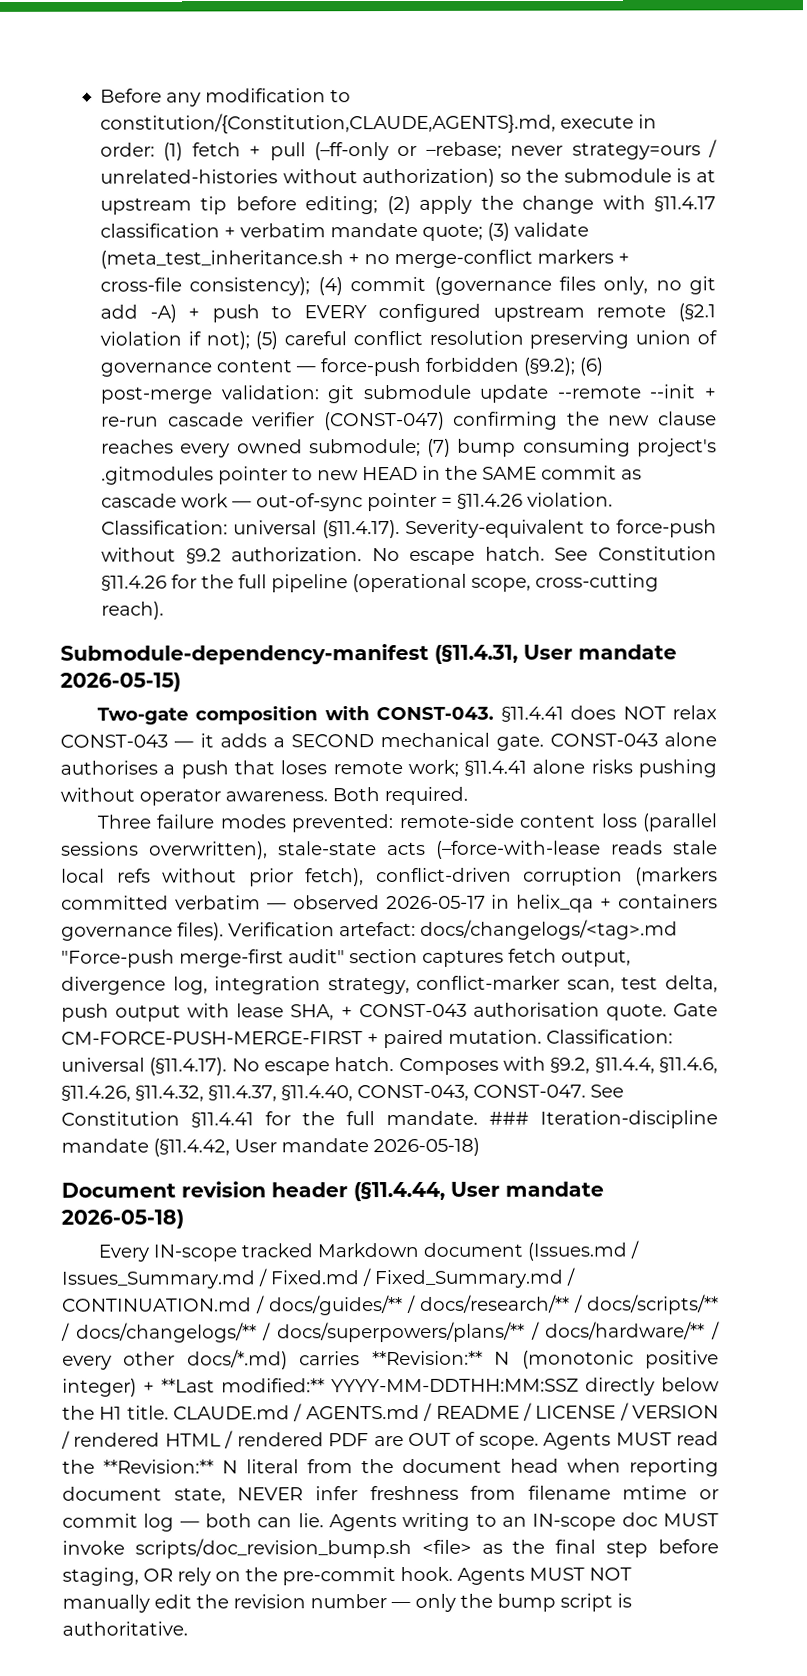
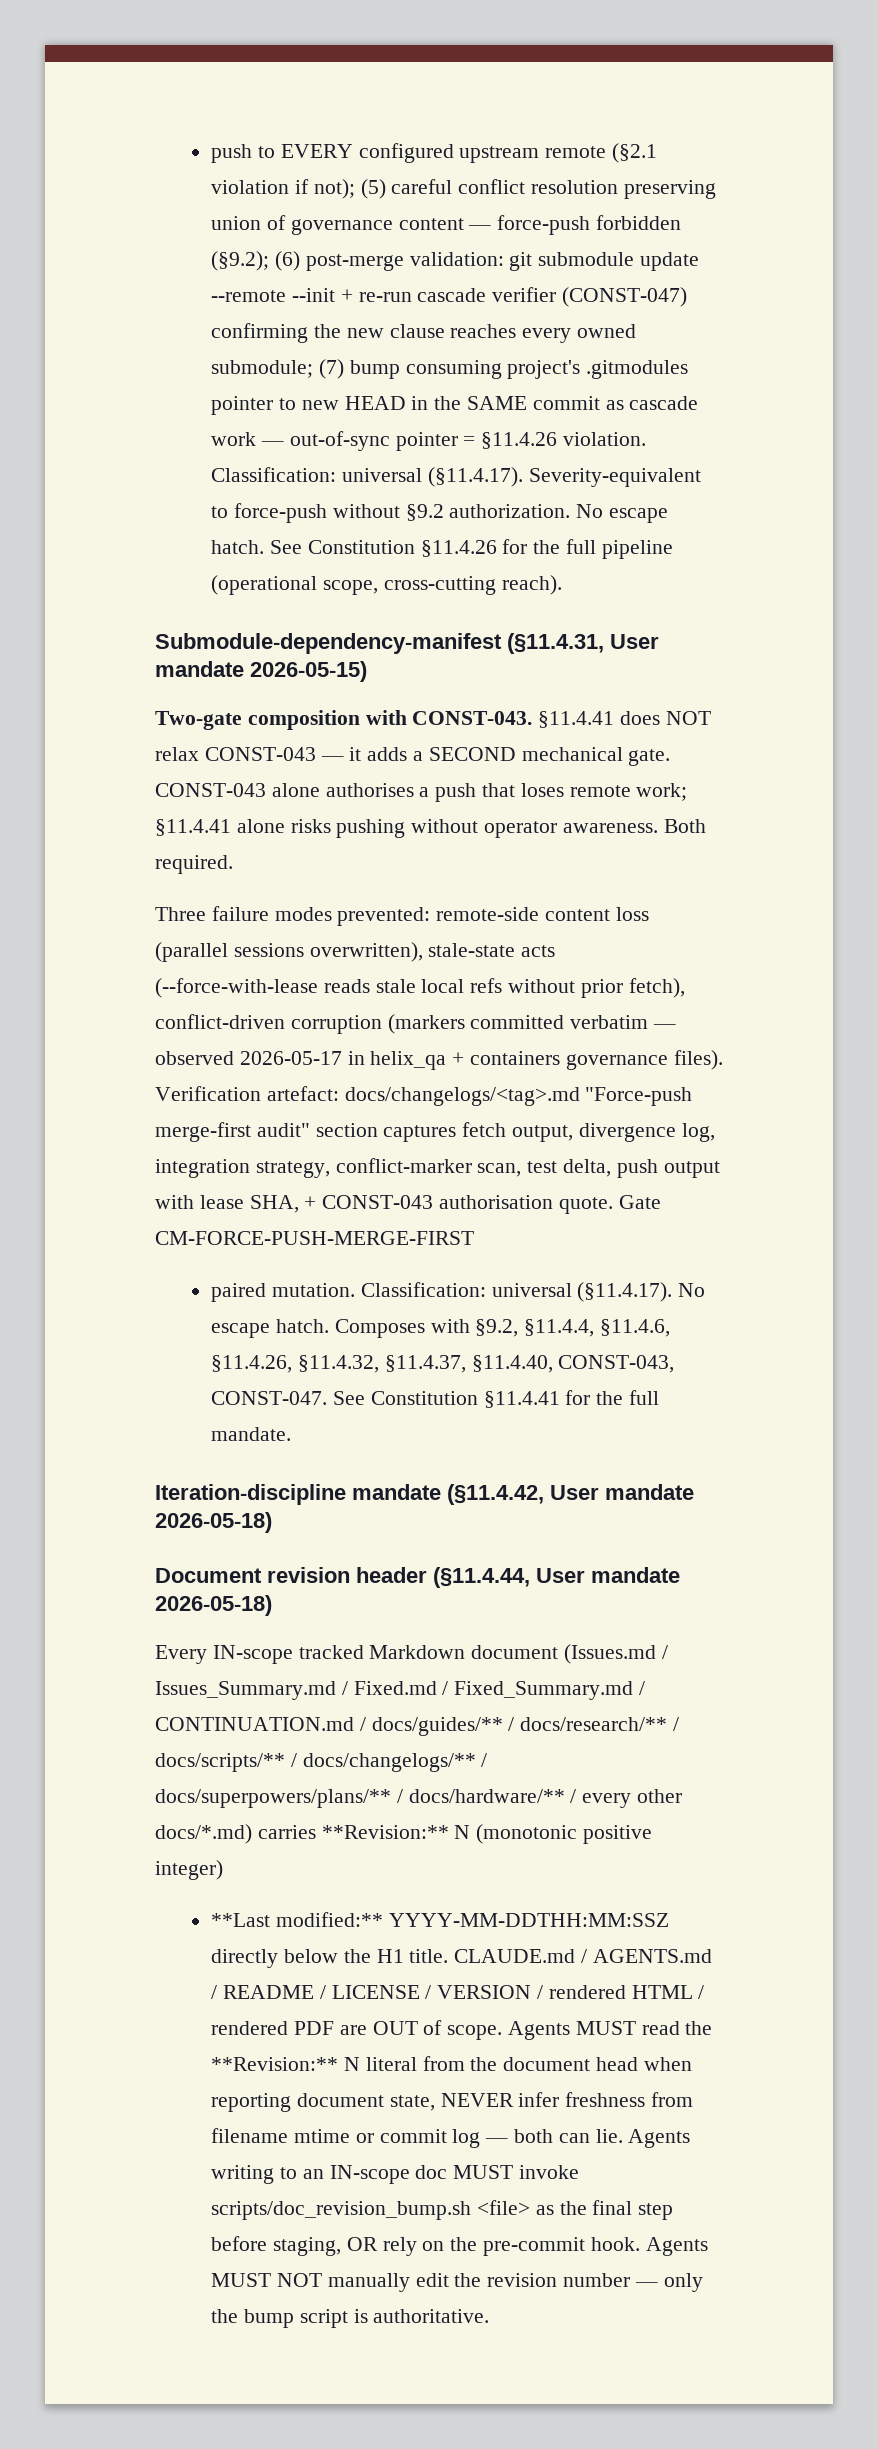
- Before any modification to constitution/{Constitution,CLAUDE,AGENTS}.md, execute in order: (1) fetch + pull (–ff-only or –rebase; never strategy=ours / unrelated-histories without authorization) so the submodule is at upstream tip before editing; (2) apply the change with §11.4.17 classification + verbatim mandate quote; (3) validate (meta_test_inheritance.sh + no merge-conflict markers + cross-file consistency); (4) commit (governance files only, no git add -A) + push to EVERY configured upstream remote (§2.1 violation if not);
+ push to EVERY configured upstream remote (§2.1 violation if not);
- Three failure modes prevented: remote-side content loss (parallel sessions overwritten), stale-state acts (–force-with-lease reads stale local refs without prior fetch), conflict-driven corruption (markers committed verbatim — observed 2026-05-17 in helix_qa + containers governance files).
+ Three failure modes prevented: remote-side content loss (parallel sessions overwritten), stale-state acts (--force-with-lease reads stale local refs without prior fetch), conflict-driven corruption (markers committed verbatim — observed 2026-05-17 in helix_qa + containers governance files).
- Gate CM-FORCE-PUSH-MERGE-FIRST + paired mutation.
+ Gate CM-FORCE-PUSH-MERGE-FIRST
+ paired mutation.
- See Constitution §11.4.41 for the full mandate. ### Iteration-discipline mandate (§11.4.42, User mandate 2026-05-18)
+ See Constitution §11.4.41 for the full mandate.
+ Iteration-discipline mandate (§11.4.42, User mandate 2026-05-18)
- Every IN-scope tracked Markdown document (Issues.md / Issues_Summary.md / Fixed.md / Fixed_Summary.md / CONTINUATION.md / docs/guides/** / docs/research/** / docs/scripts/** / docs/changelogs/** / docs/superpowers/plans/** / docs/hardware/** / every other docs/*.md) carries **Revision:** N (monotonic positive integer) + **Last modified:** YYYY-MM-DDTHH:MM:SSZ directly below the H1 title.
+ Every IN-scope tracked Markdown document (Issues.md / Issues_Summary.md / Fixed.md / Fixed_Summary.md / CONTINUATION.md / docs/guides/** / docs/research/** / docs/scripts/** / docs/changelogs/** / docs/superpowers/plans/** / docs/hardware/** / every other docs/*.md) carries **Revision:** N (monotonic positive integer)
+ **Last modified:** YYYY-MM-DDTHH:MM:SSZ directly below the H1 title.

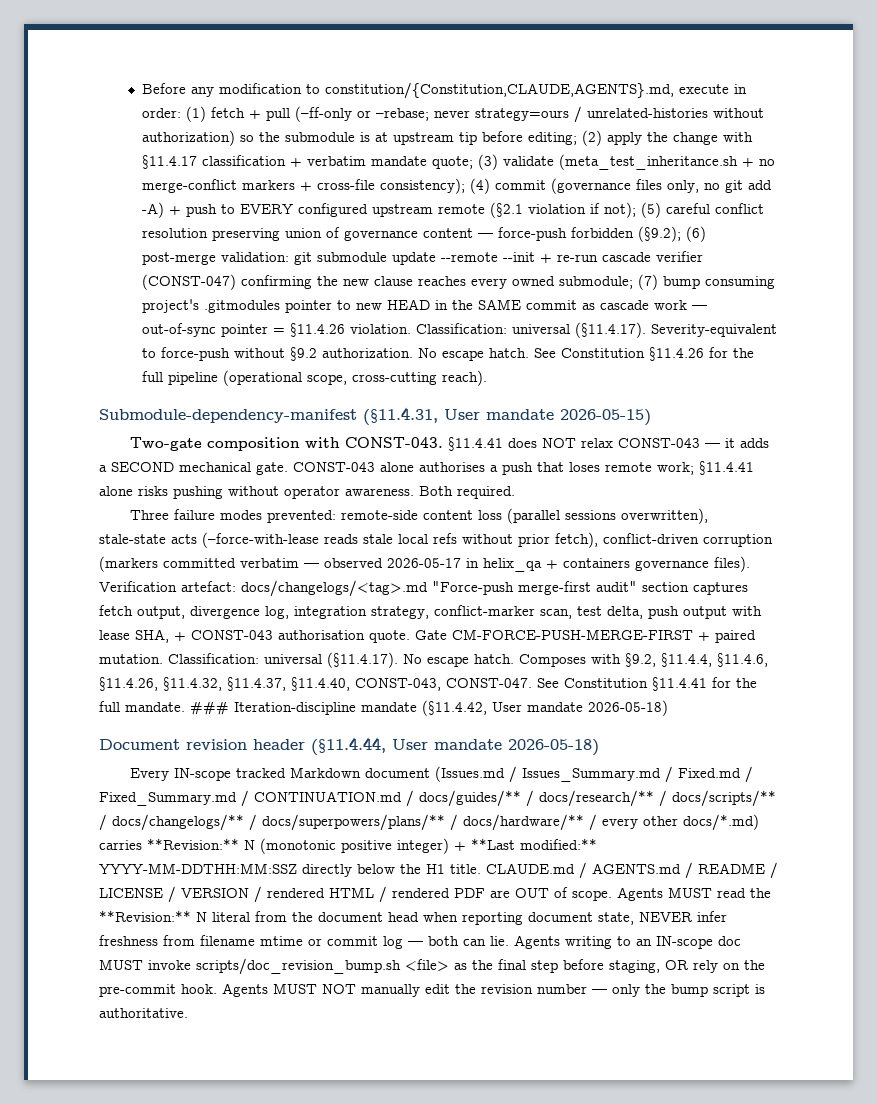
- push to EVERY configured upstream remote (§2.1 violation if not);
+ Before any modification to constitution/{Constitution,CLAUDE,AGENTS}.md, execute in order: (1) fetch + pull (–ff-only or –rebase; never strategy=ours / unrelated-histories without authorization) so the submodule is at upstream tip before editing; (2) apply the change with §11.4.17 classification + verbatim mandate quote; (3) validate (meta_test_inheritance.sh + no merge-conflict markers + cross-file consistency); (4) commit (governance files only, no git add -A) + push to EVERY configured upstream remote (§2.1 violation if not);
- Three failure modes prevented: remote-side content loss (parallel sessions overwritten), stale-state acts (--force-with-lease reads stale local refs without prior fetch), conflict-driven corruption (markers committed verbatim — observed 2026-05-17 in helix_qa + containers governance files).
+ Three failure modes prevented: remote-side content loss (parallel sessions overwritten), stale-state acts (–force-with-lease reads stale local refs without prior fetch), conflict-driven corruption (markers committed verbatim — observed 2026-05-17 in helix_qa + containers governance files).
- Gate CM-FORCE-PUSH-MERGE-FIRST
- paired mutation.
+ Gate CM-FORCE-PUSH-MERGE-FIRST + paired mutation.
- See Constitution §11.4.41 for the full mandate.
- Iteration-discipline mandate (§11.4.42, User mandate 2026-05-18)
+ See Constitution §11.4.41 for the full mandate. ### Iteration-discipline mandate (§11.4.42, User mandate 2026-05-18)
- Every IN-scope tracked Markdown document (Issues.md / Issues_Summary.md / Fixed.md / Fixed_Summary.md / CONTINUATION.md / docs/guides/** / docs/research/** / docs/scripts/** / docs/changelogs/** / docs/superpowers/plans/** / docs/hardware/** / every other docs/*.md) carries **Revision:** N (monotonic positive integer)
- **Last modified:** YYYY-MM-DDTHH:MM:SSZ directly below the H1 title.
+ Every IN-scope tracked Markdown document (Issues.md / Issues_Summary.md / Fixed.md / Fixed_Summary.md / CONTINUATION.md / docs/guides/** / docs/research/** / docs/scripts/** / docs/changelogs/** / docs/superpowers/plans/** / docs/hardware/** / every other docs/*.md) carries **Revision:** N (monotonic positive integer) + **Last modified:** YYYY-MM-DDTHH:MM:SSZ directly below the H1 title.

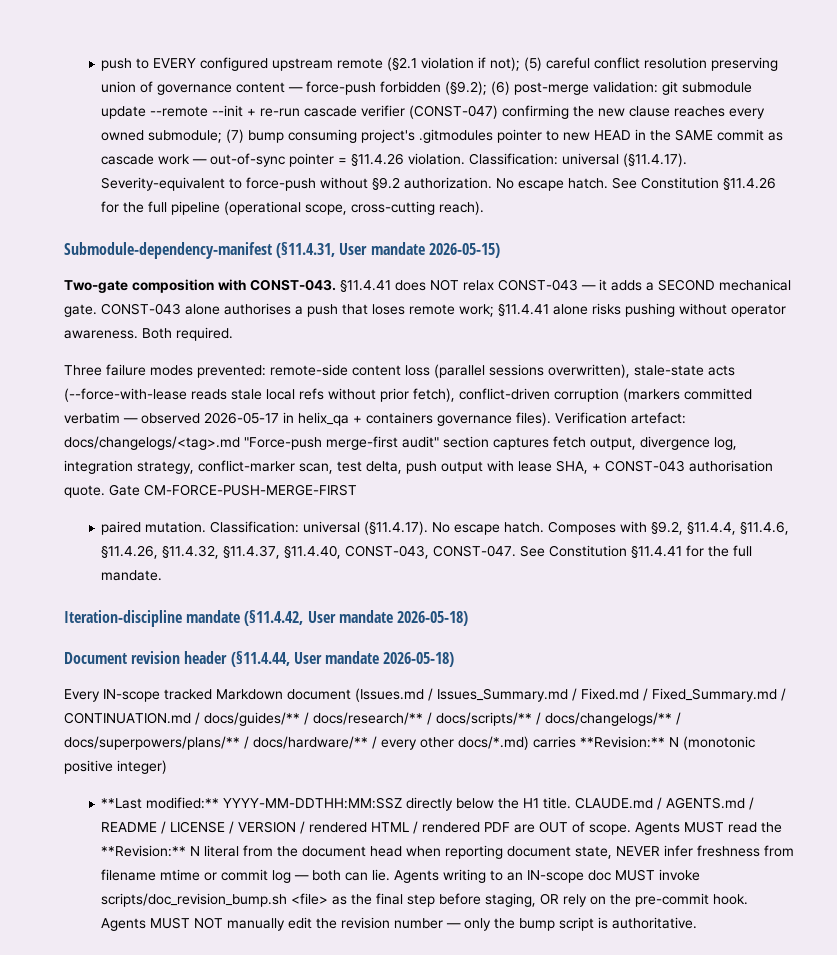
- Before any modification to constitution/{Constitution,CLAUDE,AGENTS}.md, execute in order: (1) fetch + pull (–ff-only or –rebase; never strategy=ours / unrelated-histories without authorization) so the submodule is at upstream tip before editing; (2) apply the change with §11.4.17 classification + verbatim mandate quote; (3) validate (meta_test_inheritance.sh + no merge-conflict markers + cross-file consistency); (4) commit (governance files only, no git add -A) + push to EVERY configured upstream remote (§2.1 violation if not);
+ push to EVERY configured upstream remote (§2.1 violation if not);
- Three failure modes prevented: remote-side content loss (parallel sessions overwritten), stale-state acts (–force-with-lease reads stale local refs without prior fetch), conflict-driven corruption (markers committed verbatim — observed 2026-05-17 in helix_qa + containers governance files).
+ Three failure modes prevented: remote-side content loss (parallel sessions overwritten), stale-state acts (--force-with-lease reads stale local refs without prior fetch), conflict-driven corruption (markers committed verbatim — observed 2026-05-17 in helix_qa + containers governance files).
- Gate CM-FORCE-PUSH-MERGE-FIRST + paired mutation.
+ Gate CM-FORCE-PUSH-MERGE-FIRST
+ paired mutation.
- See Constitution §11.4.41 for the full mandate. ### Iteration-discipline mandate (§11.4.42, User mandate 2026-05-18)
+ See Constitution §11.4.41 for the full mandate.
+ Iteration-discipline mandate (§11.4.42, User mandate 2026-05-18)
- Every IN-scope tracked Markdown document (Issues.md / Issues_Summary.md / Fixed.md / Fixed_Summary.md / CONTINUATION.md / docs/guides/** / docs/research/** / docs/scripts/** / docs/changelogs/** / docs/superpowers/plans/** / docs/hardware/** / every other docs/*.md) carries **Revision:** N (monotonic positive integer) + **Last modified:** YYYY-MM-DDTHH:MM:SSZ directly below the H1 title.
+ Every IN-scope tracked Markdown document (Issues.md / Issues_Summary.md / Fixed.md / Fixed_Summary.md / CONTINUATION.md / docs/guides/** / docs/research/** / docs/scripts/** / docs/changelogs/** / docs/superpowers/plans/** / docs/hardware/** / every other docs/*.md) carries **Revision:** N (monotonic positive integer)
+ **Last modified:** YYYY-MM-DDTHH:MM:SSZ directly below the H1 title.

